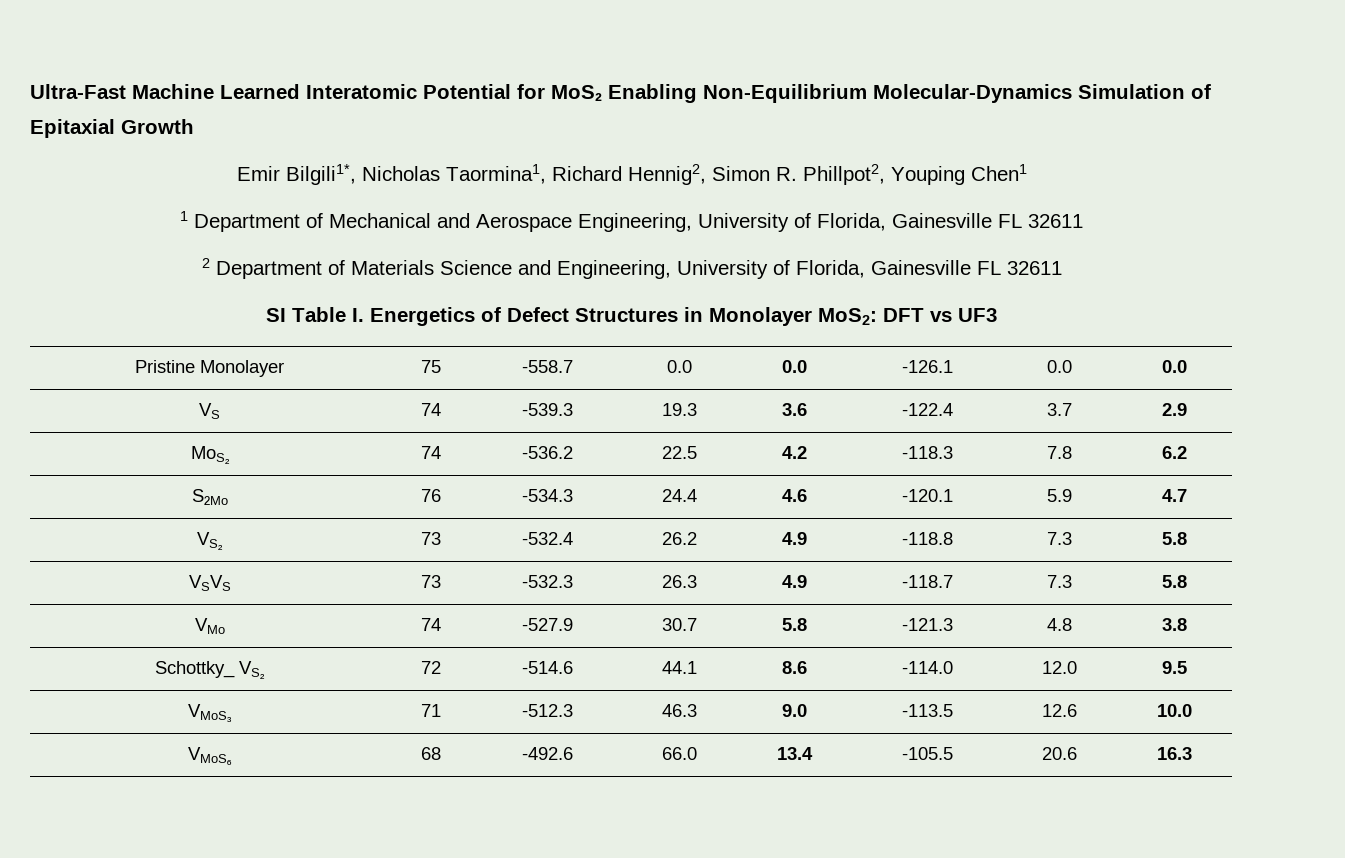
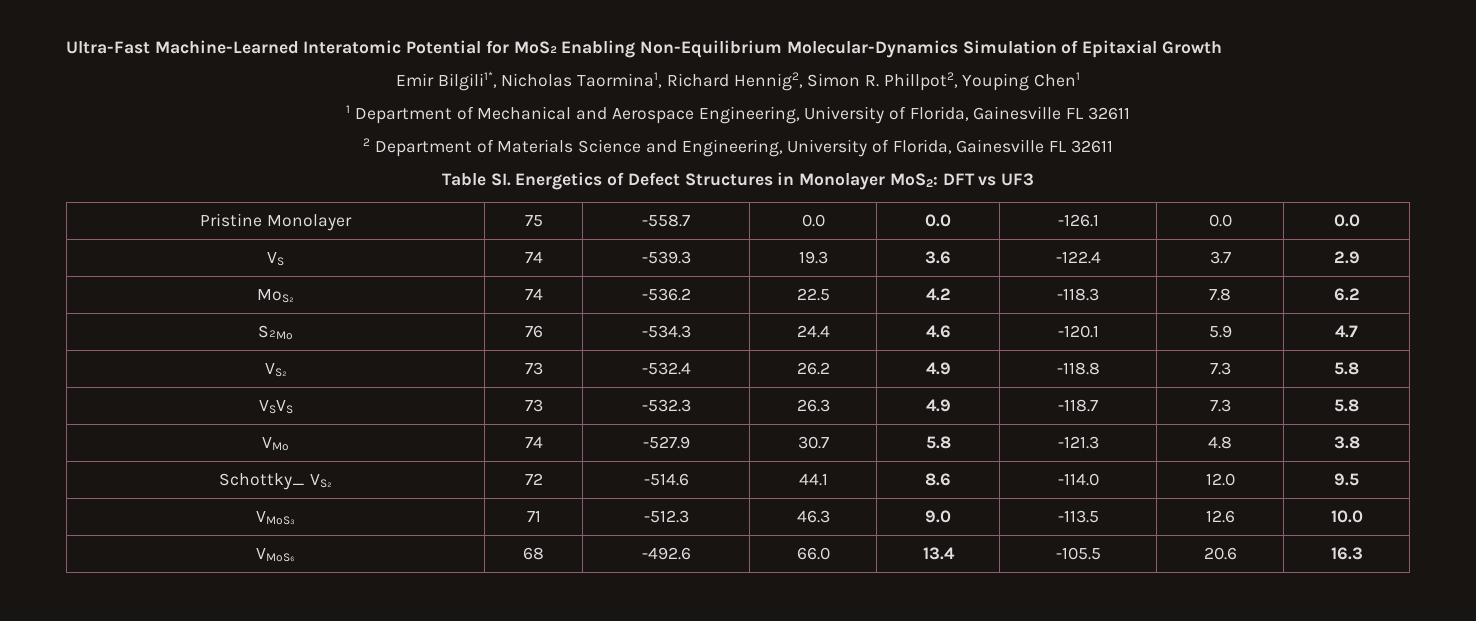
- Ultra-Fast Machine Learned Interatomic Potential for MoS₂ Enabling Non-Equilibrium Molecular-Dynamics Simulation of Epitaxial Growth
+ Ultra-Fast Machine-Learned Interatomic Potential for MoS₂ Enabling Non-Equilibrium Molecular-Dynamics Simulation of Epitaxial Growth
- SI Table I. Energetics of Defect Structures in Monolayer MoS2: DFT vs UF3
+ Table SI. Energetics of Defect Structures in Monolayer MoS2: DFT vs UF3

